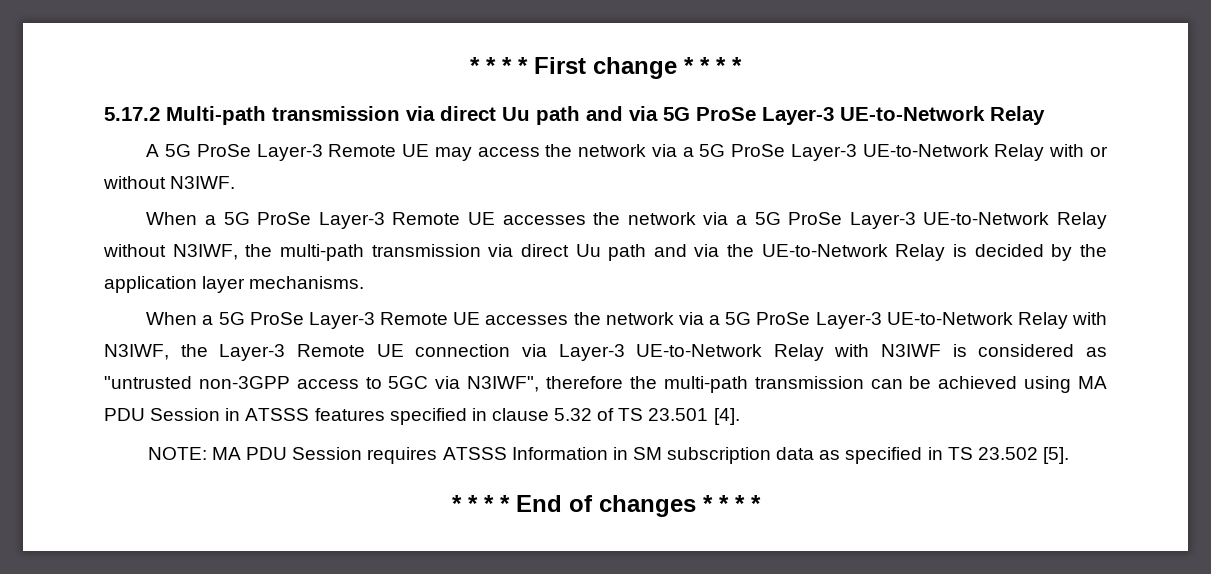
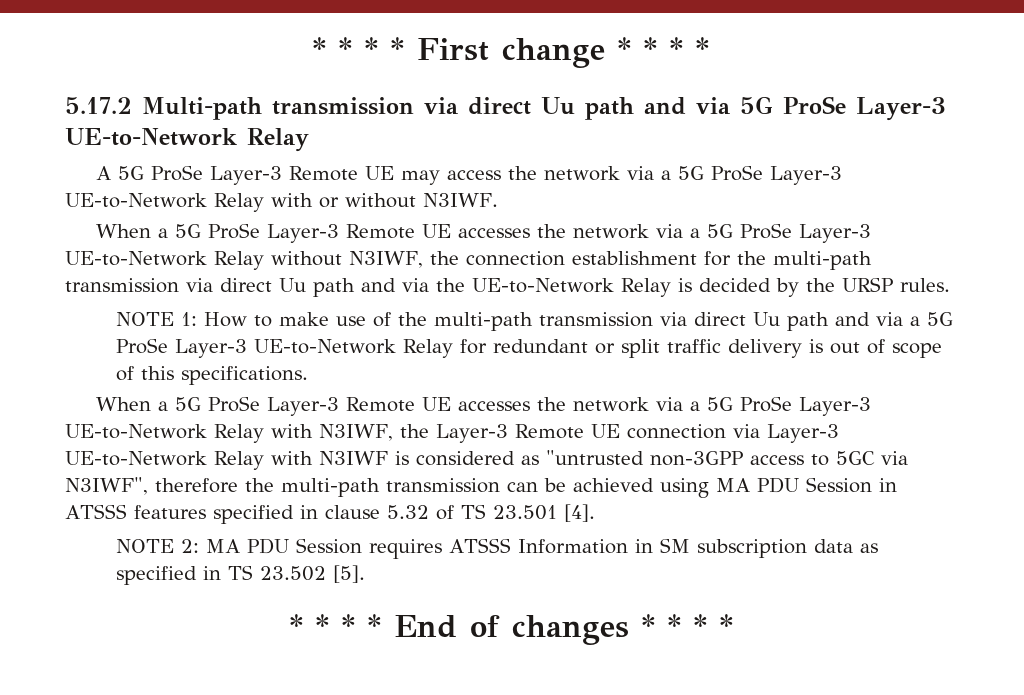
- When a 5G ProSe Layer-3 Remote UE accesses the network via a 5G ProSe Layer-3 UE-to-Network Relay without N3IWF, the multi-path transmission via direct Uu path and via the UE-to-Network Relay is decided by the application layer mechanisms.
+ When a 5G ProSe Layer-3 Remote UE accesses the network via a 5G ProSe Layer-3 UE-to-Network Relay without N3IWF, the connection establishment for the multi-path transmission via direct Uu path and via the UE-to-Network Relay is decided by the URSP rules.
+ NOTE 1: How to make use of the multi-path transmission via direct Uu path and via a 5G ProSe Layer-3 UE-to-Network Relay for redundant or split traffic delivery is out of scope of this specifications.
- NOTE: MA PDU Session requires ATSSS Information in SM subscription data as specified in TS 23.502 [5].
+ NOTE 2: MA PDU Session requires ATSSS Information in SM subscription data as specified in TS 23.502 [5].

